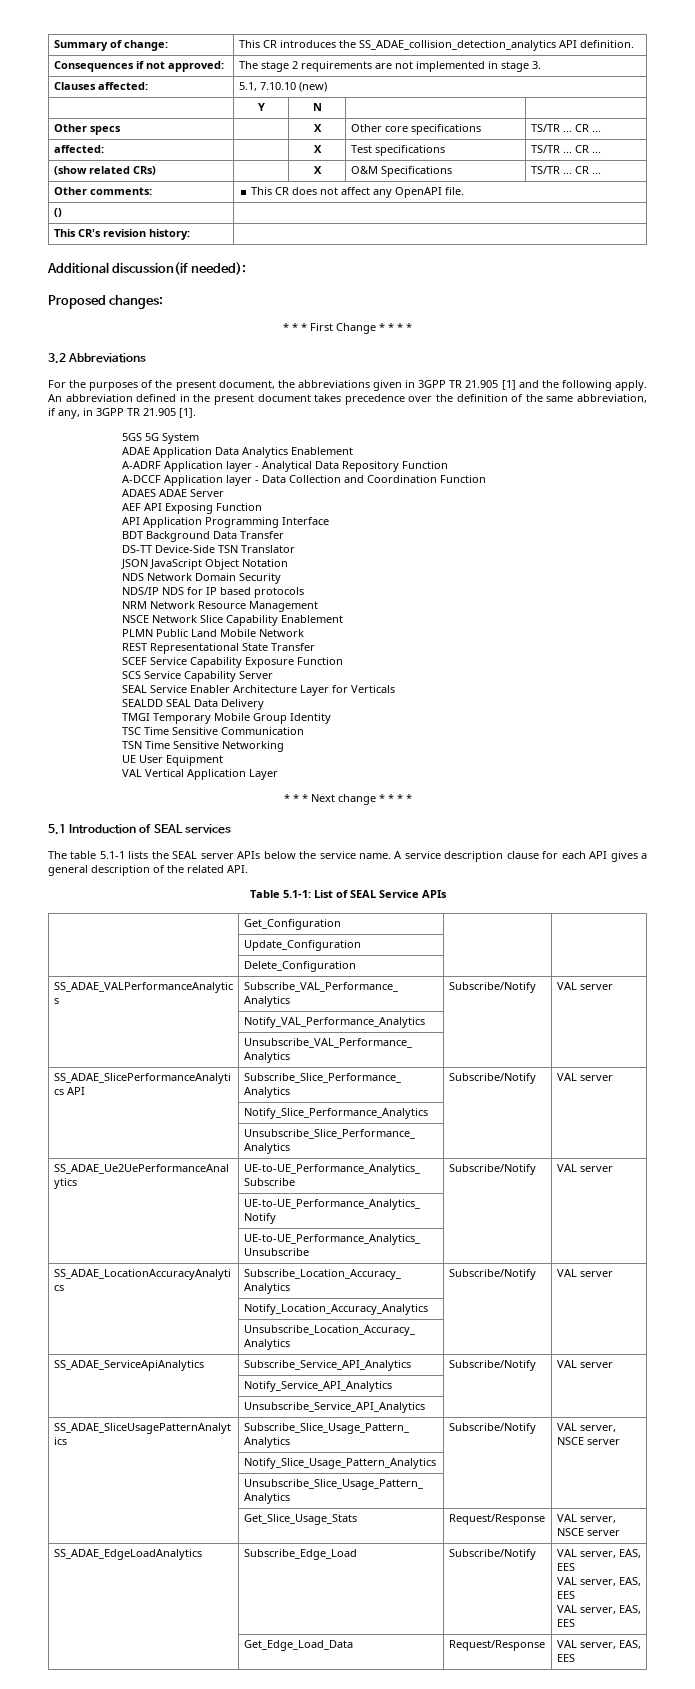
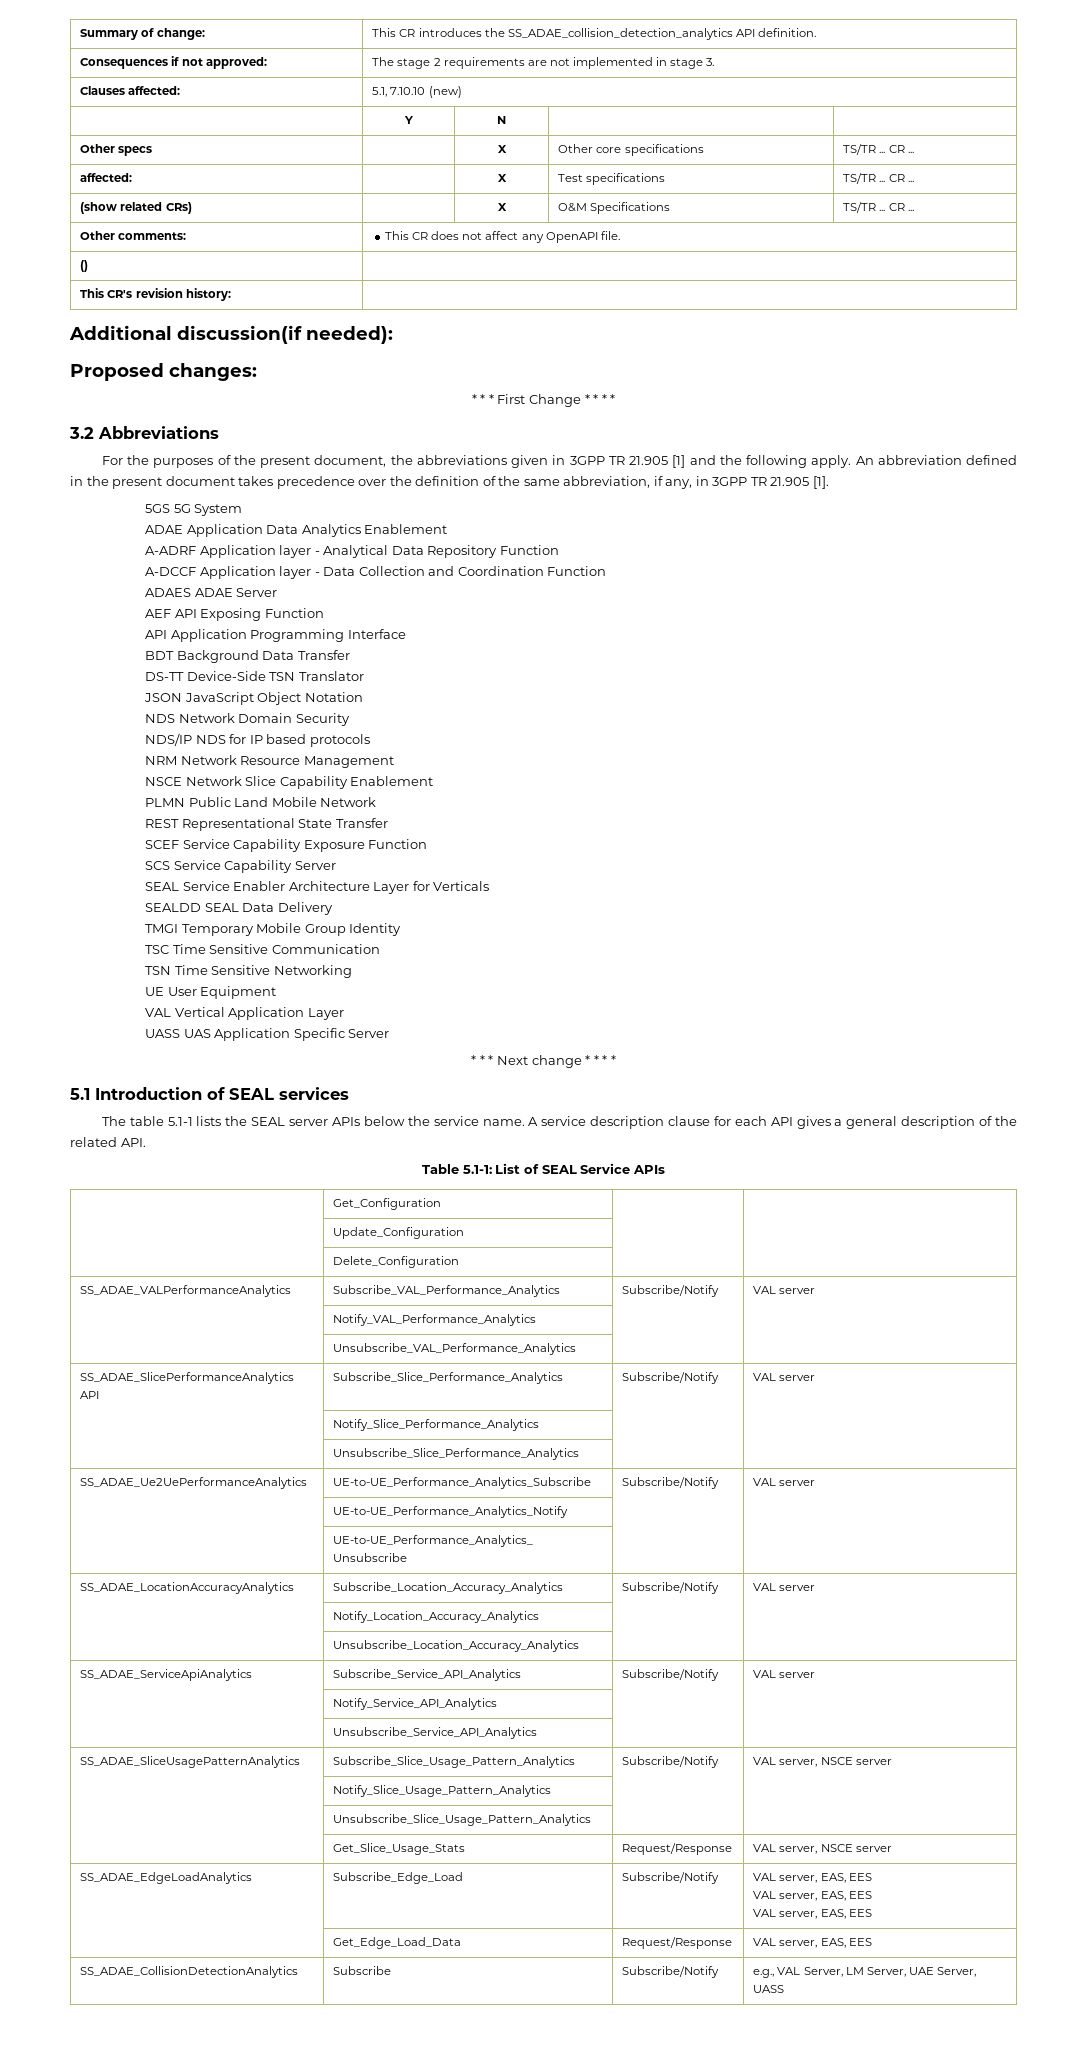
+ UASS UAS Application Specific Server
+ SS_ADAE_CollisionDetectionAnalytics | Subscribe | Subscribe/Notify | e.g., VAL Server, LM Server, UAE Server, UASS

